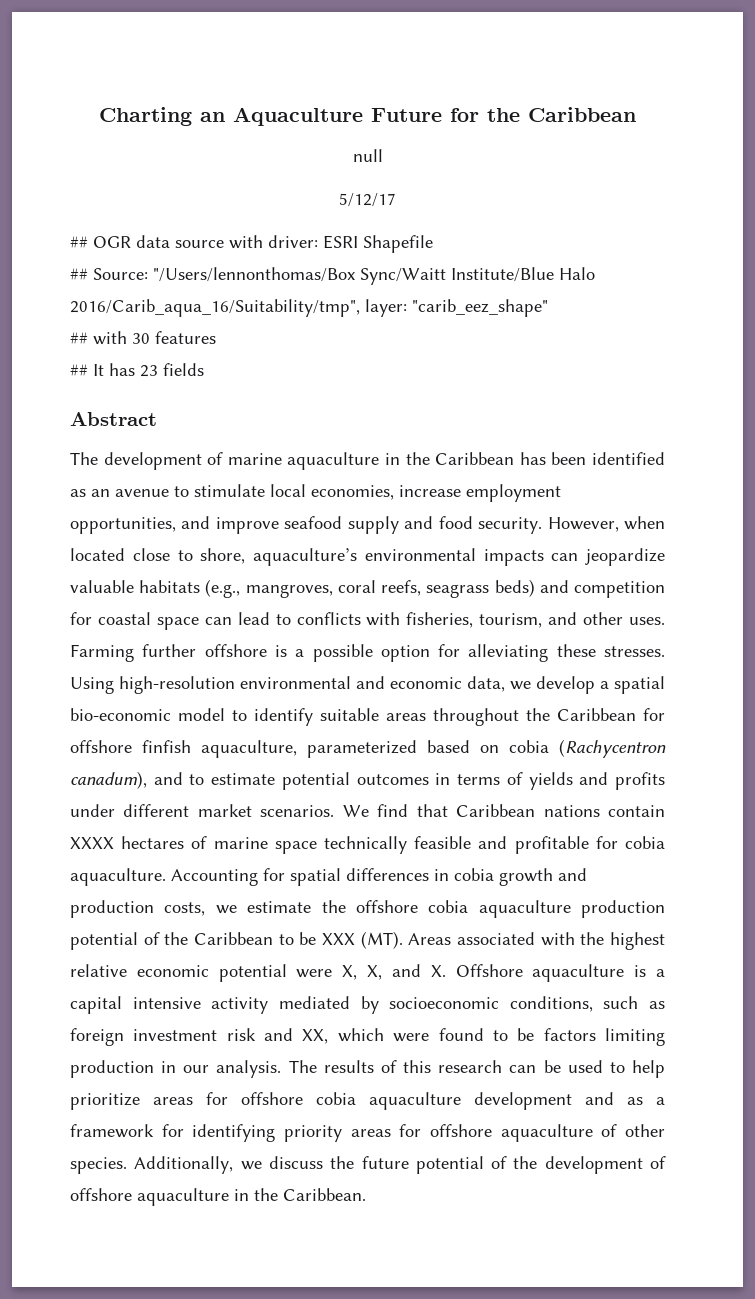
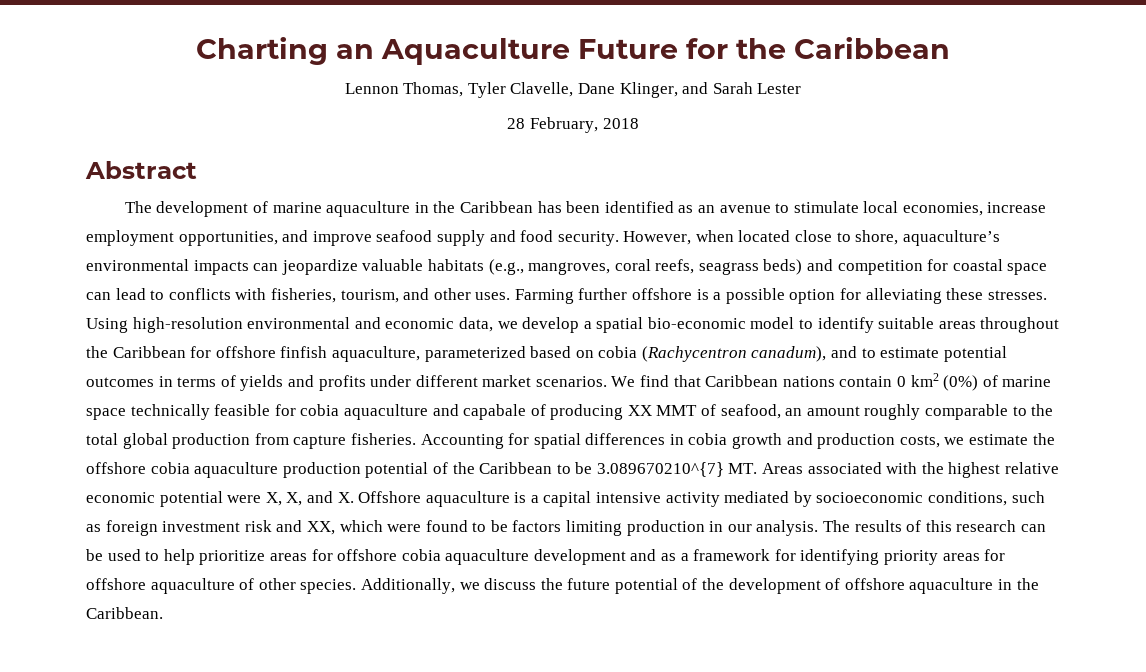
- null
- 5/12/17
- ## OGR data source with driver: ESRI Shapefile
- ## Source: "/Users/lennonthomas/Box Sync/Waitt Institute/Blue Halo 2016/Carib_aqua_16/Suitability/tmp", layer: "carib_eez_shape"
- ## with 30 features
- ## It has 23 fields
+ Lennon Thomas, Tyler Clavelle, Dane Klinger, and Sarah Lester
+ 28 February, 2018
- We find that Caribbean nations contain XXXX hectares of marine space technically feasible and profitable for cobia aquaculture.
+ We find that Caribbean nations contain 0 km2 (0%) of marine space technically feasible for cobia aquaculture and capabale of producing XX MMT of seafood, an amount roughly comparable to the total global production from capture fisheries.
- Accounting for spatial differences in cobia growth and production costs, we estimate the offshore cobia aquaculture production potential of the Caribbean to be XXX (MT). Areas associated with the highest relative economic potential were X, X, and X. Offshore aquaculture is a capital intensive activity mediated by socioeconomic conditions, such as foreign investment risk and XX, which were found to be factors limiting production in our analysis.
+ Accounting for spatial differences in cobia growth and production costs, we estimate the offshore cobia aquaculture production potential of the Caribbean to be 3.089670210^{7} MT. Areas associated with the highest relative economic potential were X, X, and X. Offshore aquaculture is a capital intensive activity mediated by socioeconomic conditions, such as foreign investment risk and XX, which were found to be factors limiting production in our analysis.

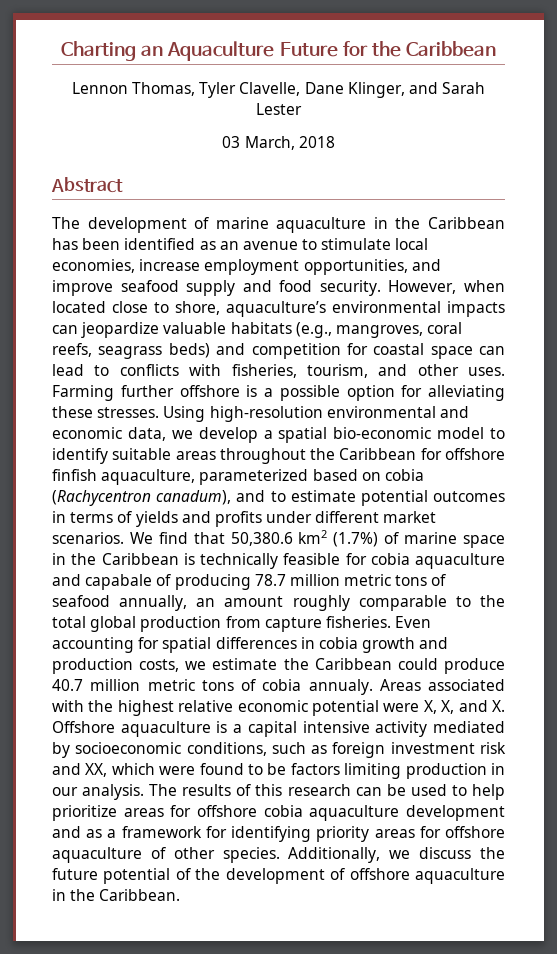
- 28 February, 2018
+ 03 March, 2018
- We find that Caribbean nations contain 0 km2 (0%) of marine space technically feasible for cobia aquaculture and capabale of producing XX MMT of seafood, an amount roughly comparable to the total global production from capture fisheries.
+ We find that 50,380.6 km2 (1.7%) of marine space in the Caribbean is technically feasible for cobia aquaculture and capabale of producing 78.7 million metric tons of seafood annually, an amount roughly comparable to the total global production from capture fisheries.
- Accounting for spatial differences in cobia growth and production costs, we estimate the offshore cobia aquaculture production potential of the Caribbean to be 3.089670210^{7} MT. Areas associated with the highest relative economic potential were X, X, and X. Offshore aquaculture is a capital intensive activity mediated by socioeconomic conditions, such as foreign investment risk and XX, which were found to be factors limiting production in our analysis.
+ Even accounting for spatial differences in cobia growth and production costs, we estimate the Caribbean could produce 40.7 million metric tons of cobia annualy. Areas associated with the highest relative economic potential were X, X, and X. Offshore aquaculture is a capital intensive activity mediated by socioeconomic conditions, such as foreign investment risk and XX, which were found to be factors limiting production in our analysis.

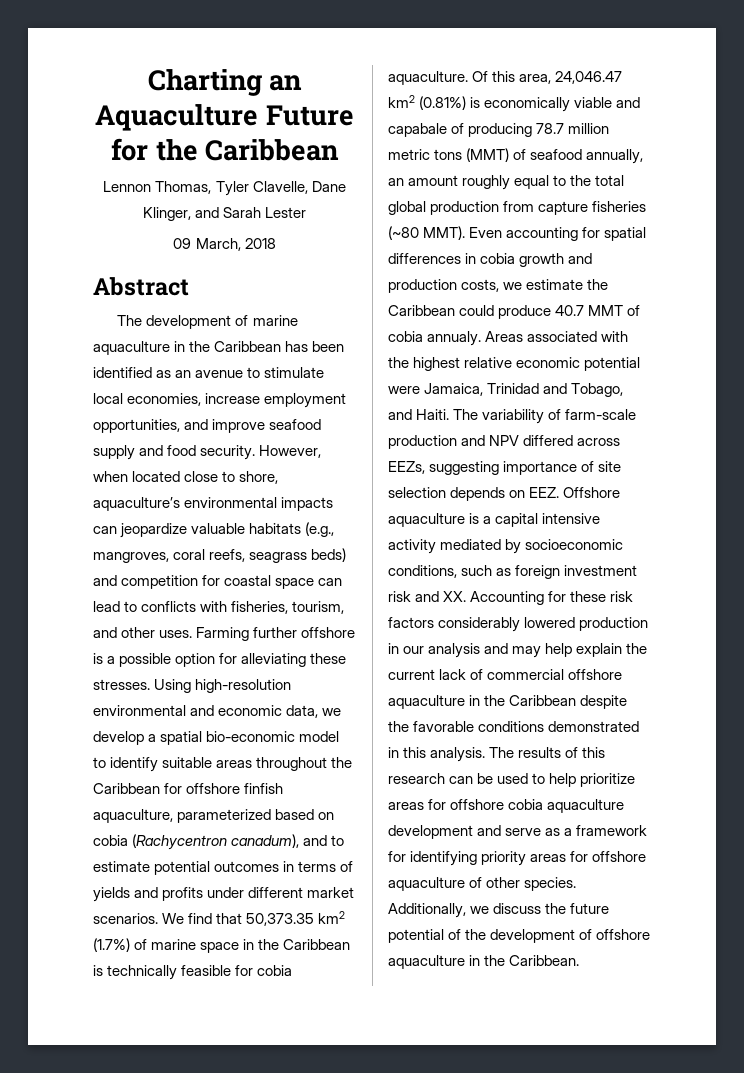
- 03 March, 2018
+ 09 March, 2018
- We find that 50,380.6 km2 (1.7%) of marine space in the Caribbean is technically feasible for cobia aquaculture and capabale of producing 78.7 million metric tons of seafood annually, an amount roughly comparable to the total global production from capture fisheries.
+ We find that 50,373.35 km2 (1.7%) of marine space in the Caribbean is technically feasible for cobia aquaculture. Of this area, 24,046.47 km2 (0.81%) is economically viable and capabale of producing 78.7 million metric tons (MMT) of seafood annually, an amount roughly equal to the total global production from capture fisheries (~80 MMT).
- Even accounting for spatial differences in cobia growth and production costs, we estimate the Caribbean could produce 40.7 million metric tons of cobia annualy.
+ Even accounting for spatial differences in cobia growth and production costs, we estimate the Caribbean could produce 40.7 MMT of cobia annualy.
- Areas associated with the highest relative economic potential were X, X, and X. Offshore aquaculture is a capital intensive activity mediated by socioeconomic conditions, such as foreign investment risk and XX, which were found to be factors limiting production in our analysis.
+ Areas associated with the highest relative economic potential were Jamaica, Trinidad and Tobago, and Haiti. The variability of farm-scale production and NPV differed across EEZs, suggesting importance of site selection depends on EEZ. Offshore aquaculture is a capital intensive activity mediated by socioeconomic conditions, such as foreign investment risk and XX. Accounting for these risk factors considerably lowered production in our analysis and may help explain the current lack of commercial offshore aquaculture in the Caribbean despite the favorable conditions demonstrated in this analysis.
- The results of this research can be used to help prioritize areas for offshore cobia aquaculture development and as a framework for identifying priority areas for offshore aquaculture of other species.
+ The results of this research can be used to help prioritize areas for offshore cobia aquaculture development and serve as a framework for identifying priority areas for offshore aquaculture of other species.

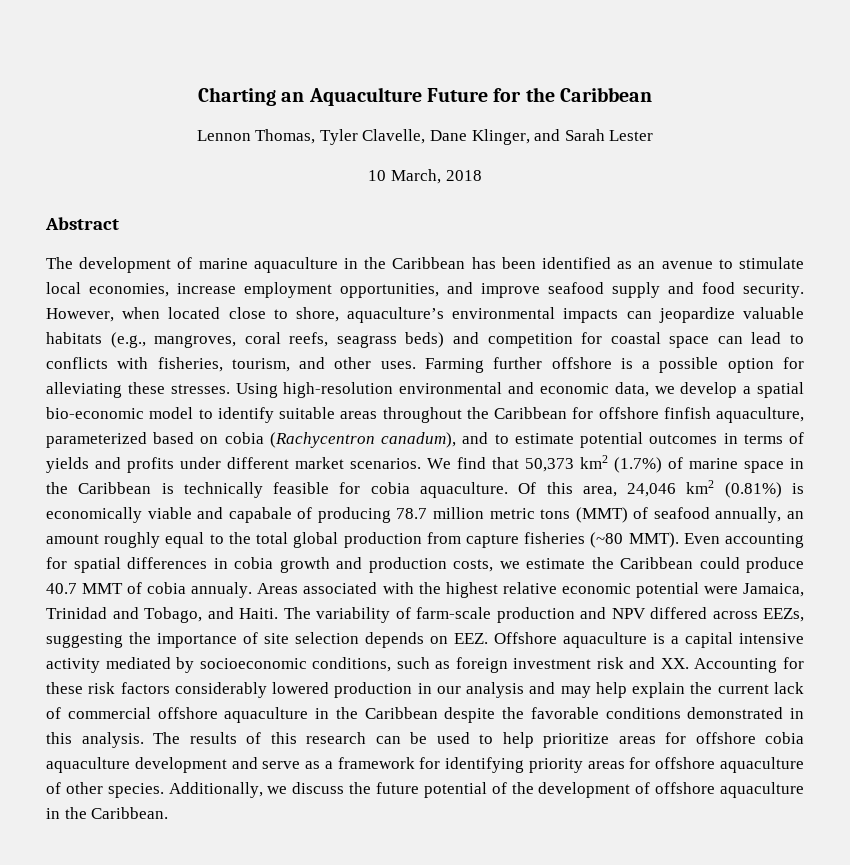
- 09 March, 2018
+ 10 March, 2018
- We find that 50,373.35 km2 (1.7%) of marine space in the Caribbean is technically feasible for cobia aquaculture.
+ We find that 50,373 km2 (1.7%) of marine space in the Caribbean is technically feasible for cobia aquaculture.
- Of this area, 24,046.47 km2 (0.81%) is economically viable and capabale of producing 78.7 million metric tons (MMT) of seafood annually, an amount roughly equal to the total global production from capture fisheries (~80 MMT).
+ Of this area, 24,046 km2 (0.81%) is economically viable and capabale of producing 78.7 million metric tons (MMT) of seafood annually, an amount roughly equal to the total global production from capture fisheries (~80 MMT).
- The variability of farm-scale production and NPV differed across EEZs, suggesting importance of site selection depends on EEZ. Offshore aquaculture is a capital intensive activity mediated by socioeconomic conditions, such as foreign investment risk and XX. Accounting for these risk factors considerably lowered production in our analysis and may help explain the current lack of commercial offshore aquaculture in the Caribbean despite the favorable conditions demonstrated in this analysis.
+ The variability of farm-scale production and NPV differed across EEZs, suggesting the importance of site selection depends on EEZ. Offshore aquaculture is a capital intensive activity mediated by socioeconomic conditions, such as foreign investment risk and XX. Accounting for these risk factors considerably lowered production in our analysis and may help explain the current lack of commercial offshore aquaculture in the Caribbean despite the favorable conditions demonstrated in this analysis.

